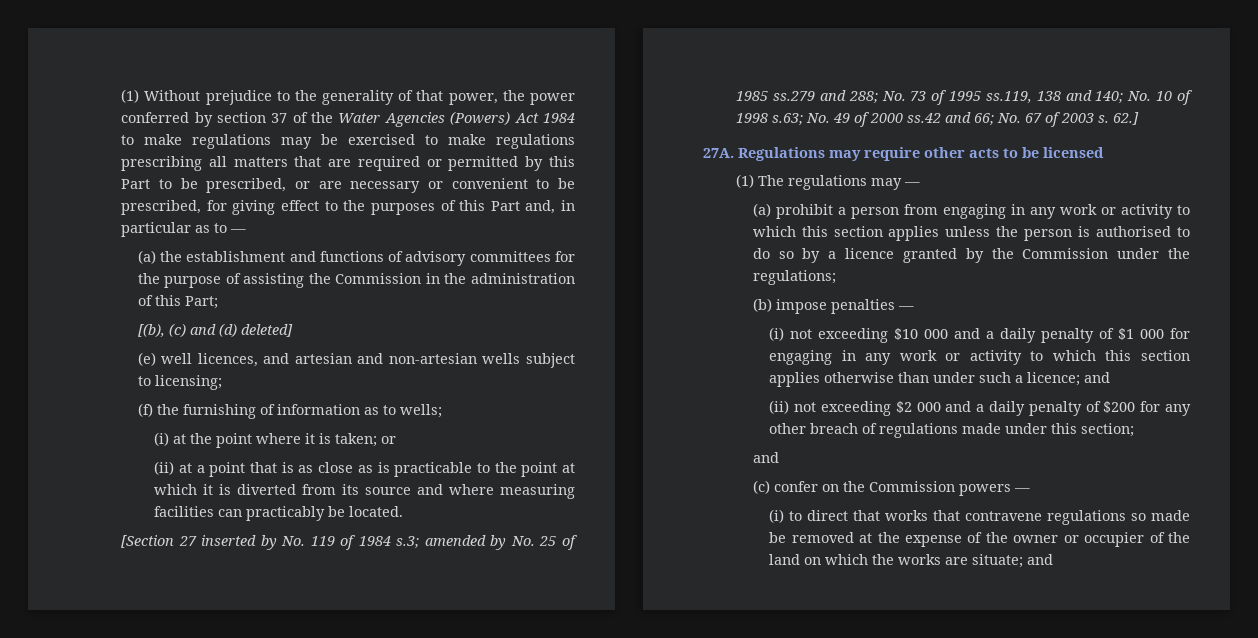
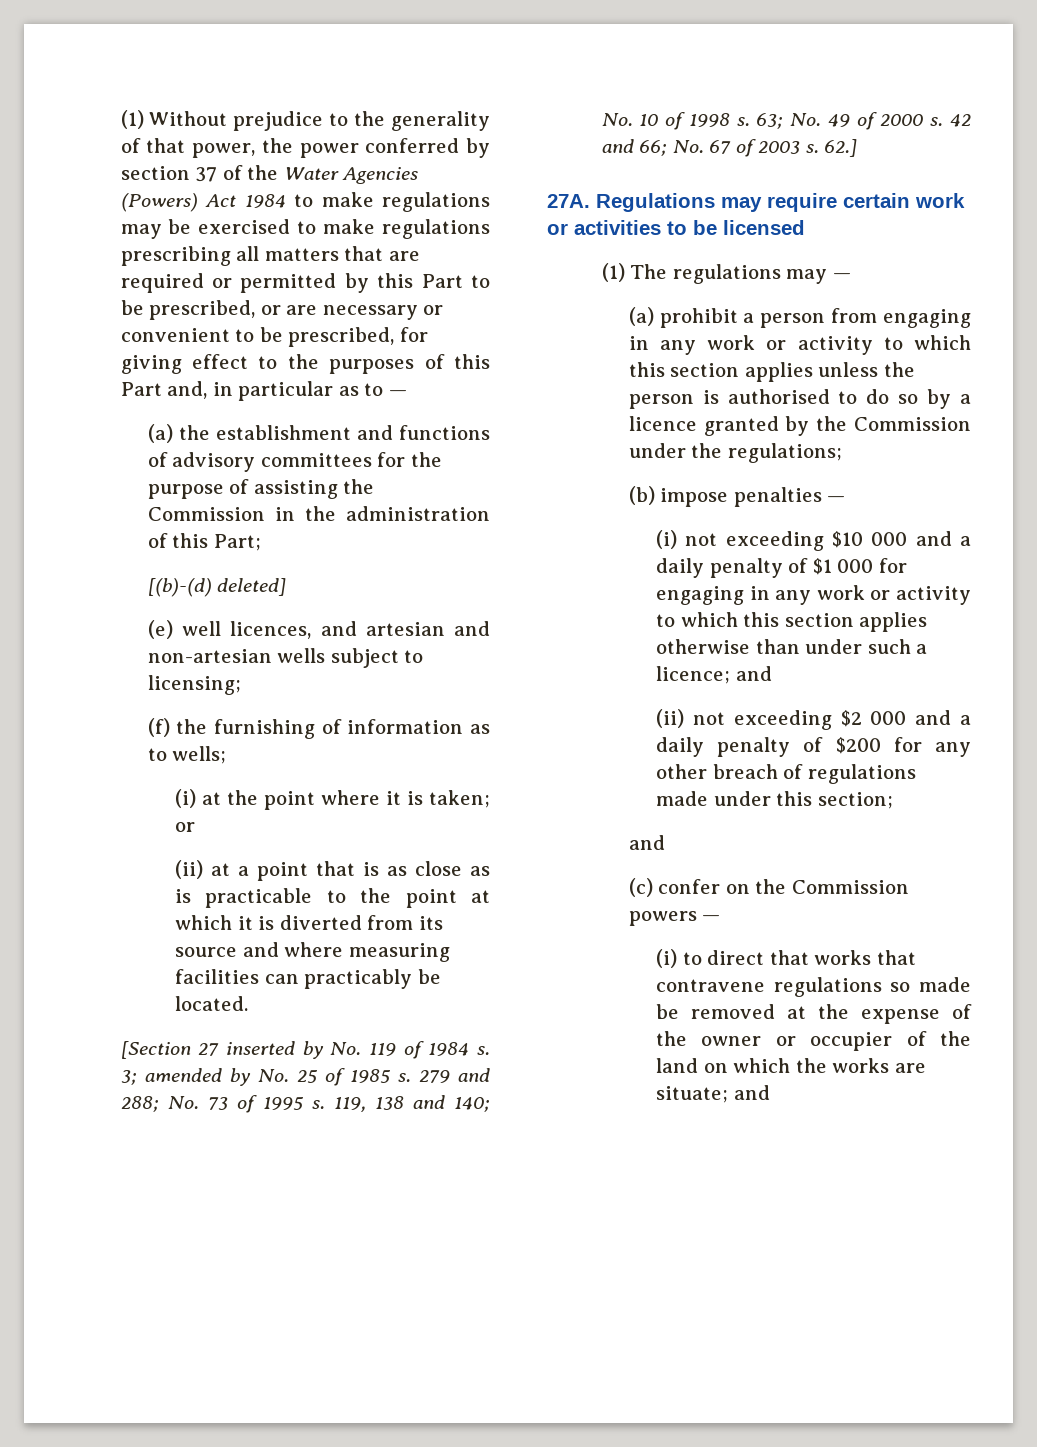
- [(b), (c) and (d) deleted]
+ [(b)-(d) deleted]
- [Section 27 inserted by No. 119 of 1984 s.3; amended by No. 25 of 1985 ss.279 and 288; No. 73 of 1995 ss.119, 138 and 140; No. 10 of 1998 s.63; No. 49 of 2000 ss.42 and 66; No. 67 of 2003 s.
+ [Section 27 inserted by No. 119 of 1984 s. 3; amended by No. 25 of 1985 s. 279 and 288; No. 73 of 1995 s. 119, 138 and 140; No. 10 of 1998 s. 63; No. 49 of 2000 s. 42 and 66; No. 67 of 2003 s.
- Regulations may require other acts to be licensed
+ Regulations may require certain work or activities to be licensed

